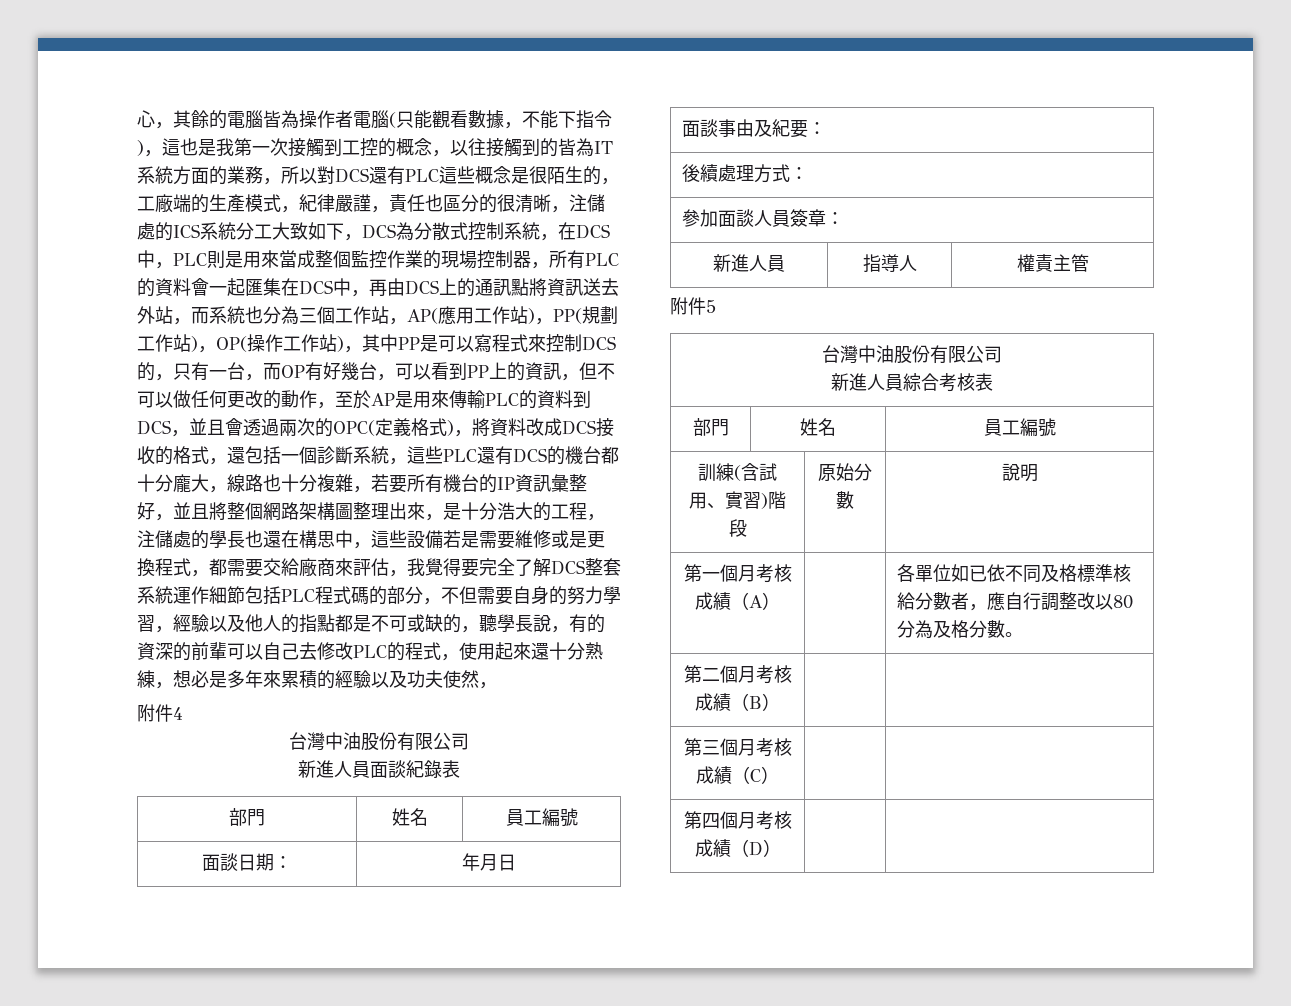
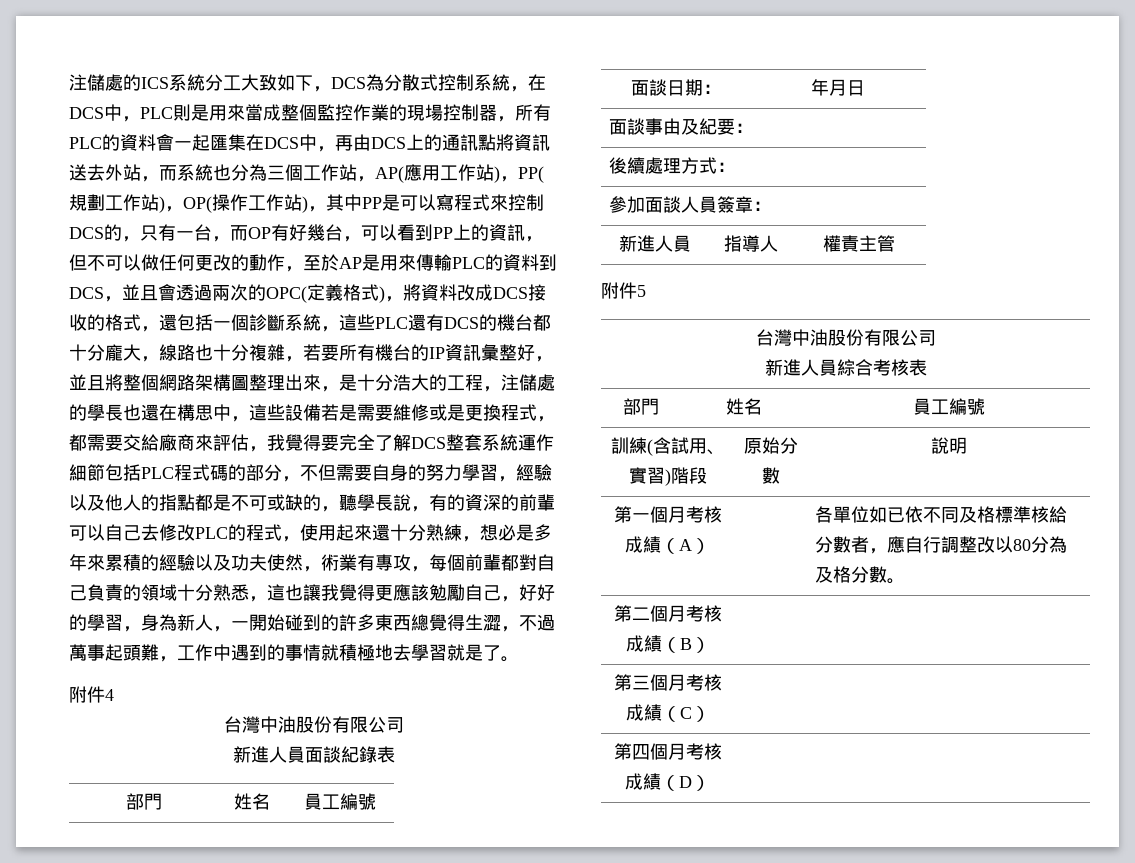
- 心，其餘的電腦皆為操作者電腦(只能觀看數據，不能下指令)，這也是我第一次接觸到工控的概念，以往接觸到的皆為IT系統方面的業務，所以對DCS還有PLC這些概念是很陌生的，工廠端的生產模式，紀律嚴謹，責任也區分的很清晰，注儲處的ICS系統分工大致如下，DCS為分散式控制系統，在DCS中，PLC則是用來當成整個監控作業的現場控制器，所有PLC的資料會一起匯集在DCS中，再由DCS上的通訊點將資訊送去外站，而系統也分為三個工作站，AP(應用工作站)，PP(規劃工作站)，OP(操作工作站)，其中PP是可以寫程式來控制DCS的，只有一台，而OP有好幾台，可以看到PP上的資訊，但不可以做任何更改的動作，至於AP是用來傳輸PLC的資料到DCS，並且會透過兩次的OPC(定義格式)，將資料改成DCS接收的格式，還包括一個診斷系統，這些PLC還有DCS的機台都十分龐大，線路也十分複雜，若要所有機台的IP資訊彙整好，並且將整個網路架構圖整理出來，是十分浩大的工程，注儲處的學長也還在構思中，這些設備若是需要維修或是更換程式，都需要交給廠商來評估，我覺得要完全了解DCS整套系統運作細節包括PLC程式碼的部分，不但需要自身的努力學習，經驗以及他人的指點都是不可或缺的，聽學長說，有的資深的前輩可以自己去修改PLC的程式，使用起來還十分熟練，想必是多年來累積的經驗以及功夫使然，
+ 注儲處的ICS系統分工大致如下，DCS為分散式控制系統，在DCS中，PLC則是用來當成整個監控作業的現場控制器，所有PLC的資料會一起匯集在DCS中，再由DCS上的通訊點將資訊送去外站，而系統也分為三個工作站，AP(應用工作站)，PP(規劃工作站)，OP(操作工作站)，其中PP是可以寫程式來控制DCS的，只有一台，而OP有好幾台，可以看到PP上的資訊，但不可以做任何更改的動作，至於AP是用來傳輸PLC的資料到DCS，並且會透過兩次的OPC(定義格式)，將資料改成DCS接收的格式，還包括一個診斷系統，這些PLC還有DCS的機台都十分龐大，線路也十分複雜，若要所有機台的IP資訊彙整好，並且將整個網路架構圖整理出來，是十分浩大的工程，注儲處的學長也還在構思中，這些設備若是需要維修或是更換程式，都需要交給廠商來評估，我覺得要完全了解DCS整套系統運作細節包括PLC程式碼的部分，不但需要自身的努力學習，經驗以及他人的指點都是不可或缺的，聽學長說，有的資深的前輩可以自己去修改PLC的程式，使用起來還十分熟練，想必是多年來累積的經驗以及功夫使然，術業有專攻，每個前輩都對自己負責的領域十分熟悉，這也讓我覺得更應該勉勵自己，好好的學習，身為新人，一開始碰到的許多東西總覺得生澀，不過萬事起頭難，工作中遇到的事情就積極地去學習就是了。

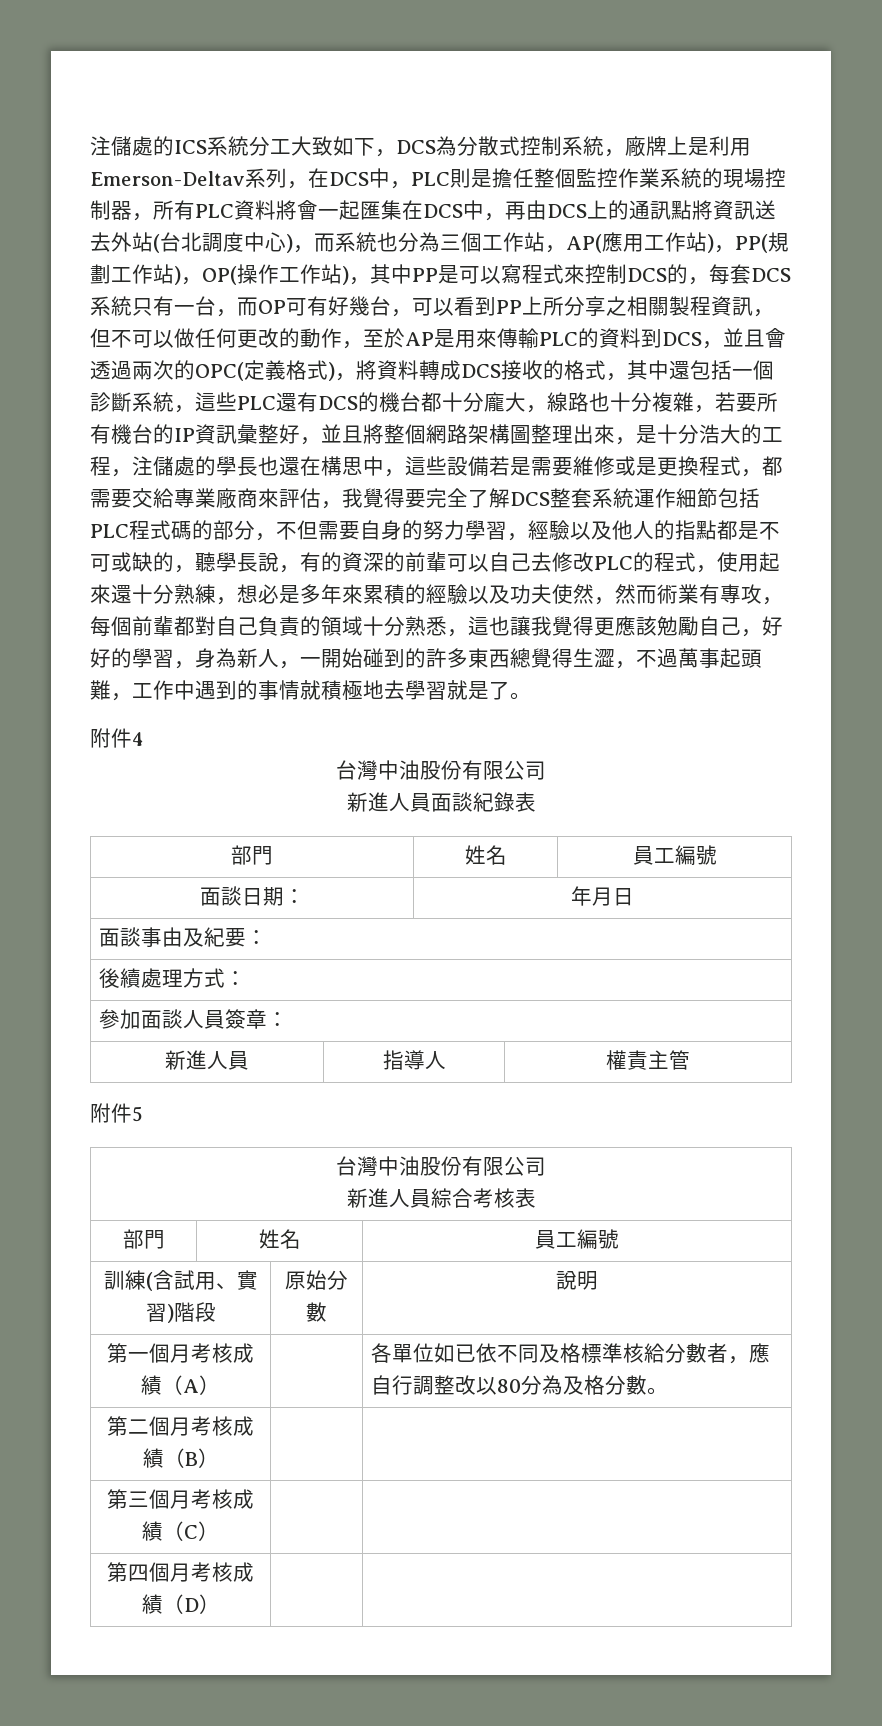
- 注儲處的ICS系統分工大致如下，DCS為分散式控制系統，在DCS中，PLC則是用來當成整個監控作業的現場控制器，所有PLC的資料會一起匯集在DCS中，再由DCS上的通訊點將資訊送去外站，而系統也分為三個工作站，AP(應用工作站)，PP(規劃工作站)，OP(操作工作站)，其中PP是可以寫程式來控制DCS的，只有一台，而OP有好幾台，可以看到PP上的資訊，但不可以做任何更改的動作，至於AP是用來傳輸PLC的資料到DCS，並且會透過兩次的OPC(定義格式)，將資料改成DCS接收的格式，還包括一個診斷系統，這些PLC還有DCS的機台都十分龐大，線路也十分複雜，若要所有機台的IP資訊彙整好，並且將整個網路架構圖整理出來，是十分浩大的工程，注儲處的學長也還在構思中，這些設備若是需要維修或是更換程式，都需要交給廠商來評估，我覺得要完全了解DCS整套系統運作細節包括PLC程式碼的部分，不但需要自身的努力學習，經驗以及他人的指點都是不可或缺的，聽學長說，有的資深的前輩可以自己去修改PLC的程式，使用起來還十分熟練，想必是多年來累積的經驗以及功夫使然，術業有專攻，每個前輩都對自己負責的領域十分熟悉，這也讓我覺得更應該勉勵自己，好好的學習，身為新人，一開始碰到的許多東西總覺得生澀，不過萬事起頭難，工作中遇到的事情就積極地去學習就是了。
+ 注儲處的ICS系統分工大致如下，DCS為分散式控制系統，廠牌上是利用Emerson-Deltav系列，在DCS中，PLC則是擔任整個監控作業系統的現場控制器，所有PLC資料將會一起匯集在DCS中，再由DCS上的通訊點將資訊送去外站(台北調度中心)，而系統也分為三個工作站，AP(應用工作站)，PP(規劃工作站)，OP(操作工作站)，其中PP是可以寫程式來控制DCS的，每套DCS系統只有一台，而OP可有好幾台，可以看到PP上所分享之相關製程資訊，但不可以做任何更改的動作，至於AP是用來傳輸PLC的資料到DCS，並且會透過兩次的OPC(定義格式)，將資料轉成DCS接收的格式，其中還包括一個診斷系統，這些PLC還有DCS的機台都十分龐大，線路也十分複雜，若要所有機台的IP資訊彙整好，並且將整個網路架構圖整理出來，是十分浩大的工程，注儲處的學長也還在構思中，這些設備若是需要維修或是更換程式，都需要交給專業廠商來評估，我覺得要完全了解DCS整套系統運作細節包括PLC程式碼的部分，不但需要自身的努力學習，經驗以及他人的指點都是不可或缺的，聽學長說，有的資深的前輩可以自己去修改PLC的程式，使用起來還十分熟練，想必是多年來累積的經驗以及功夫使然，然而術業有專攻，每個前輩都對自己負責的領域十分熟悉，這也讓我覺得更應該勉勵自己，好好的學習，身為新人，一開始碰到的許多東西總覺得生澀，不過萬事起頭難，工作中遇到的事情就積極地去學習就是了。

